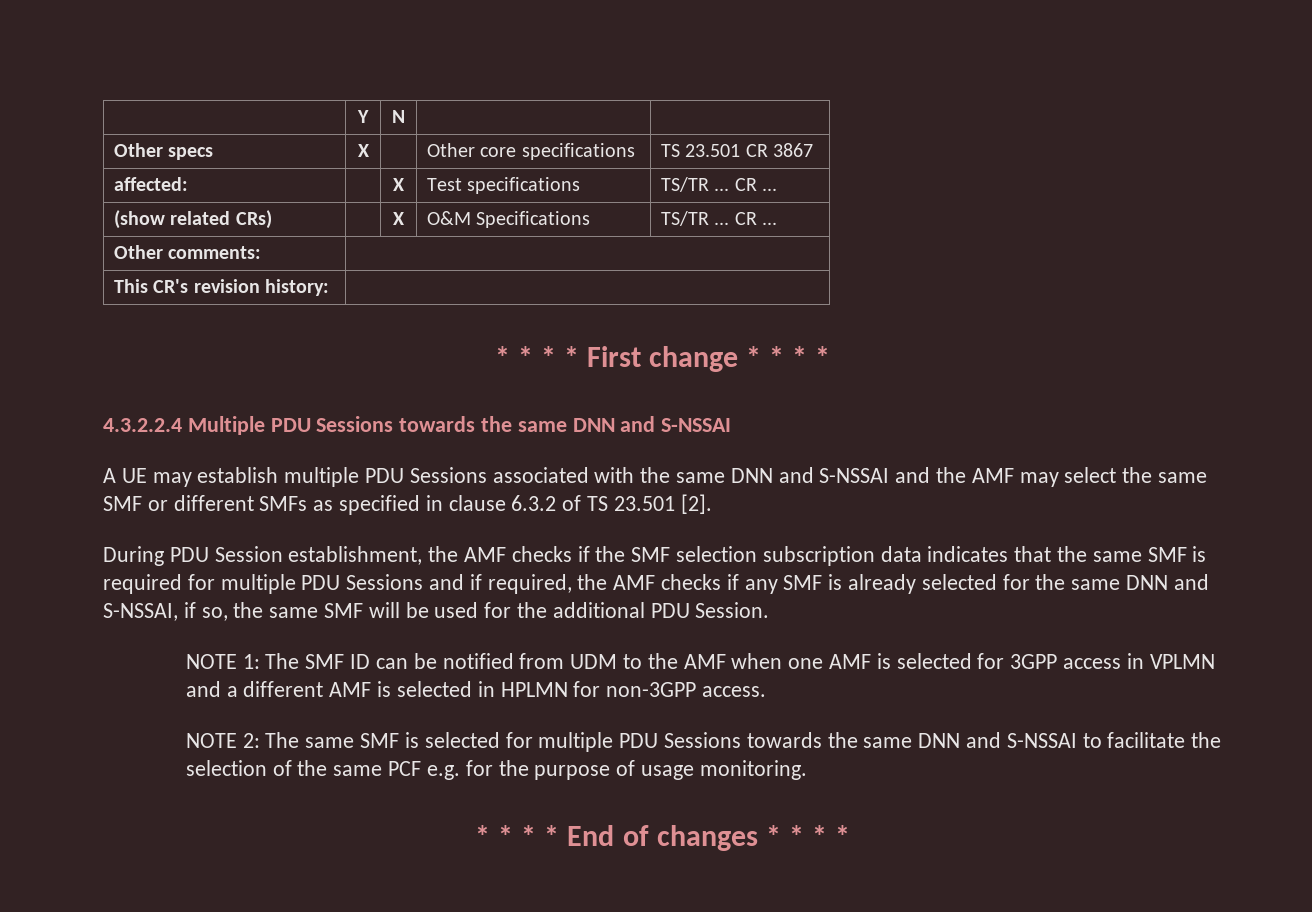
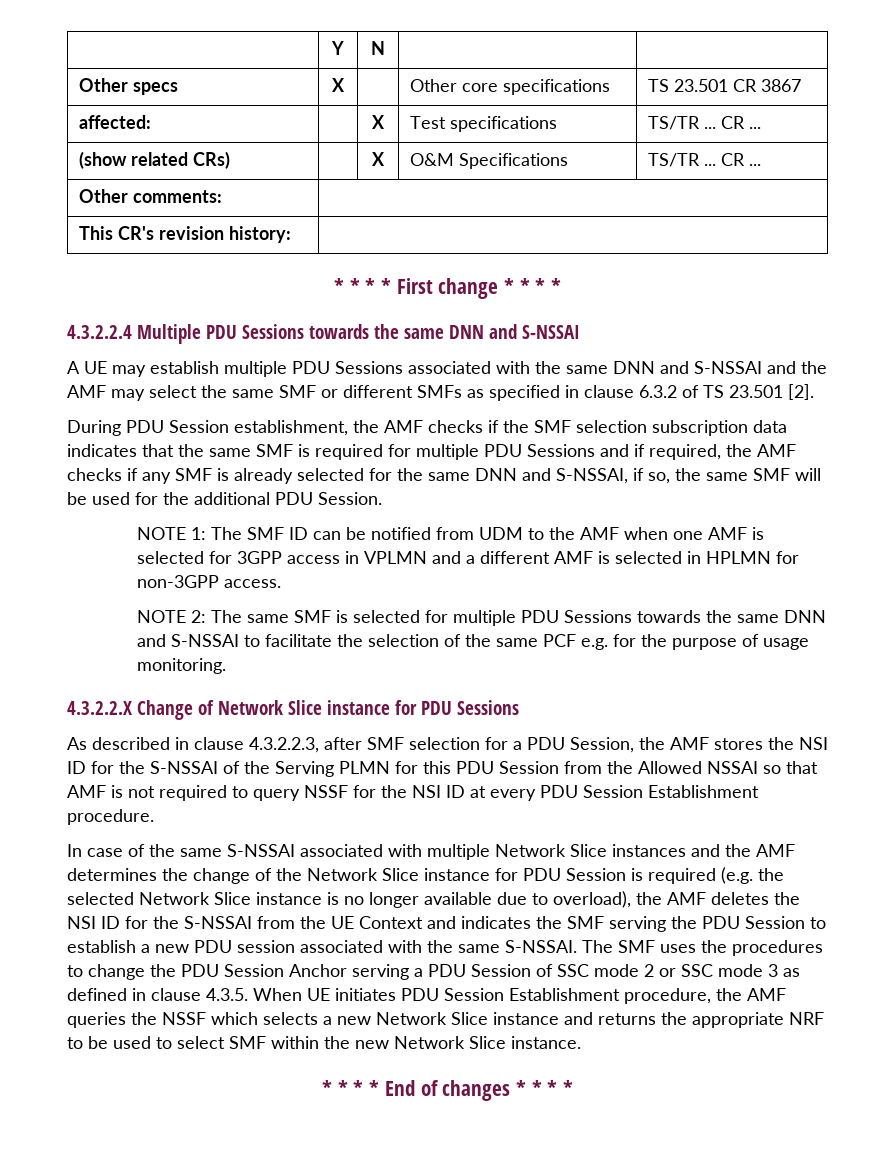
+ 4.3.2.2.X Change of Network Slice instance for PDU Sessions
+ As described in clause 4.3.2.2.3, after SMF selection for a PDU Session, the AMF stores the NSI ID for the S-NSSAI of the Serving PLMN for this PDU Session from the Allowed NSSAI so that AMF is not required to query NSSF for the NSI ID at every PDU Session Establishment procedure.
+ In case of the same S-NSSAI associated with multiple Network Slice instances and the AMF determines the change of the Network Slice instance for PDU Session is required (e.g. the selected Network Slice instance is no longer available due to overload), the AMF deletes the NSI ID for the S-NSSAI from the UE Context and indicates the SMF serving the PDU Session to establish a new PDU session associated with the same S-NSSAI. The SMF uses the procedures to change the PDU Session Anchor serving a PDU Session of SSC mode 2 or SSC mode 3 as defined in clause 4.3.5. When UE initiates PDU Session Establishment procedure, the AMF queries the NSSF which selects a new Network Slice instance and returns the appropriate NRF to be used to select SMF within the new Network Slice instance.

